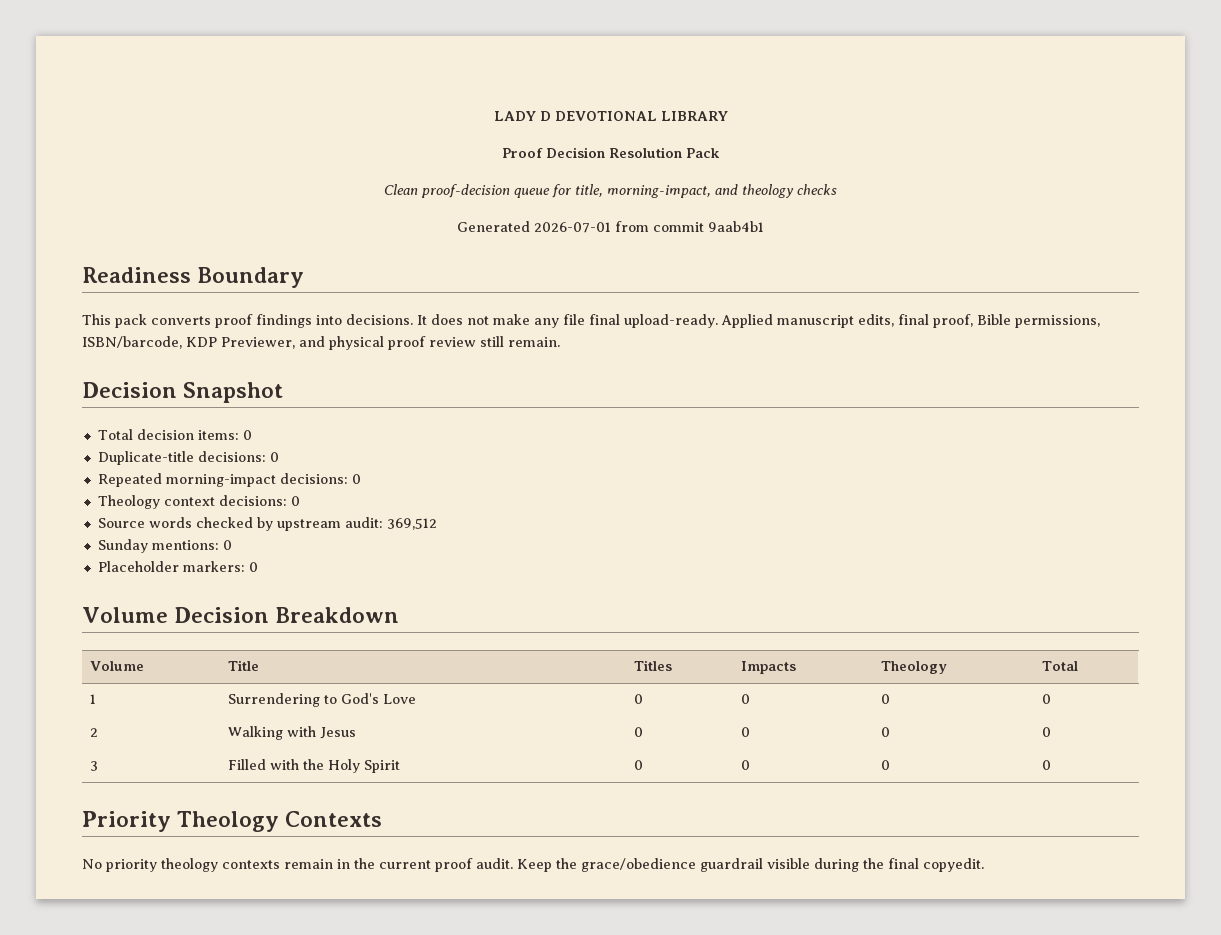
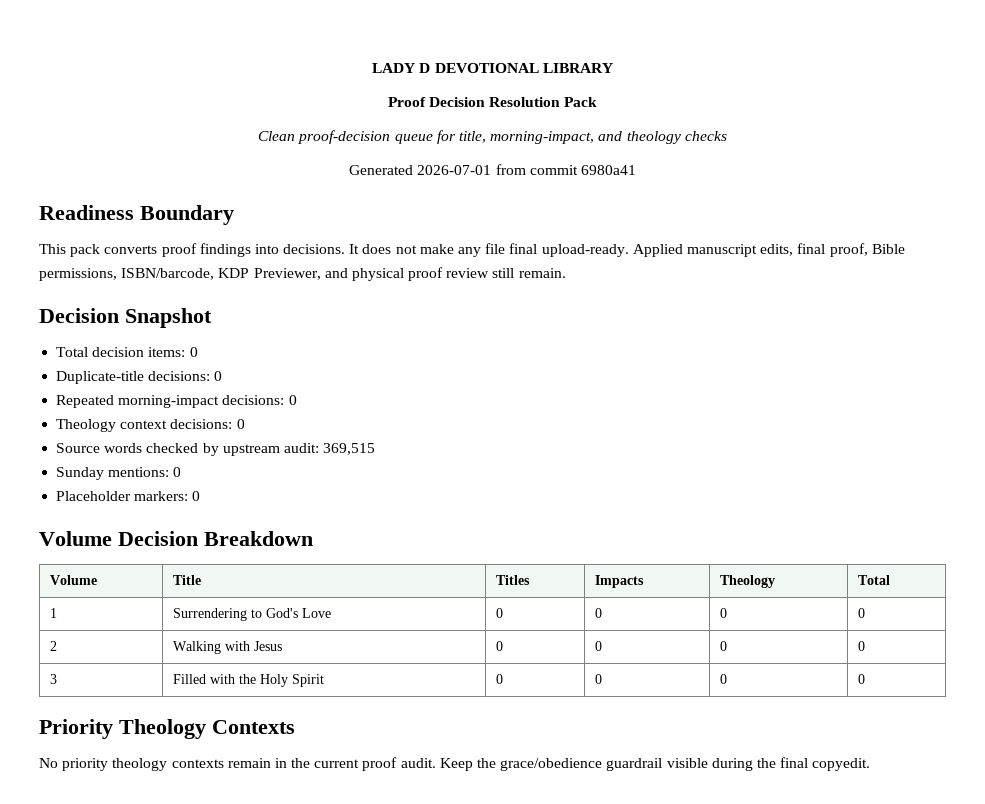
- Generated 2026-07-01 from commit 9aab4b1
+ Generated 2026-07-01 from commit 6980a41
- Source words checked by upstream audit: 369,512
+ Source words checked by upstream audit: 369,515

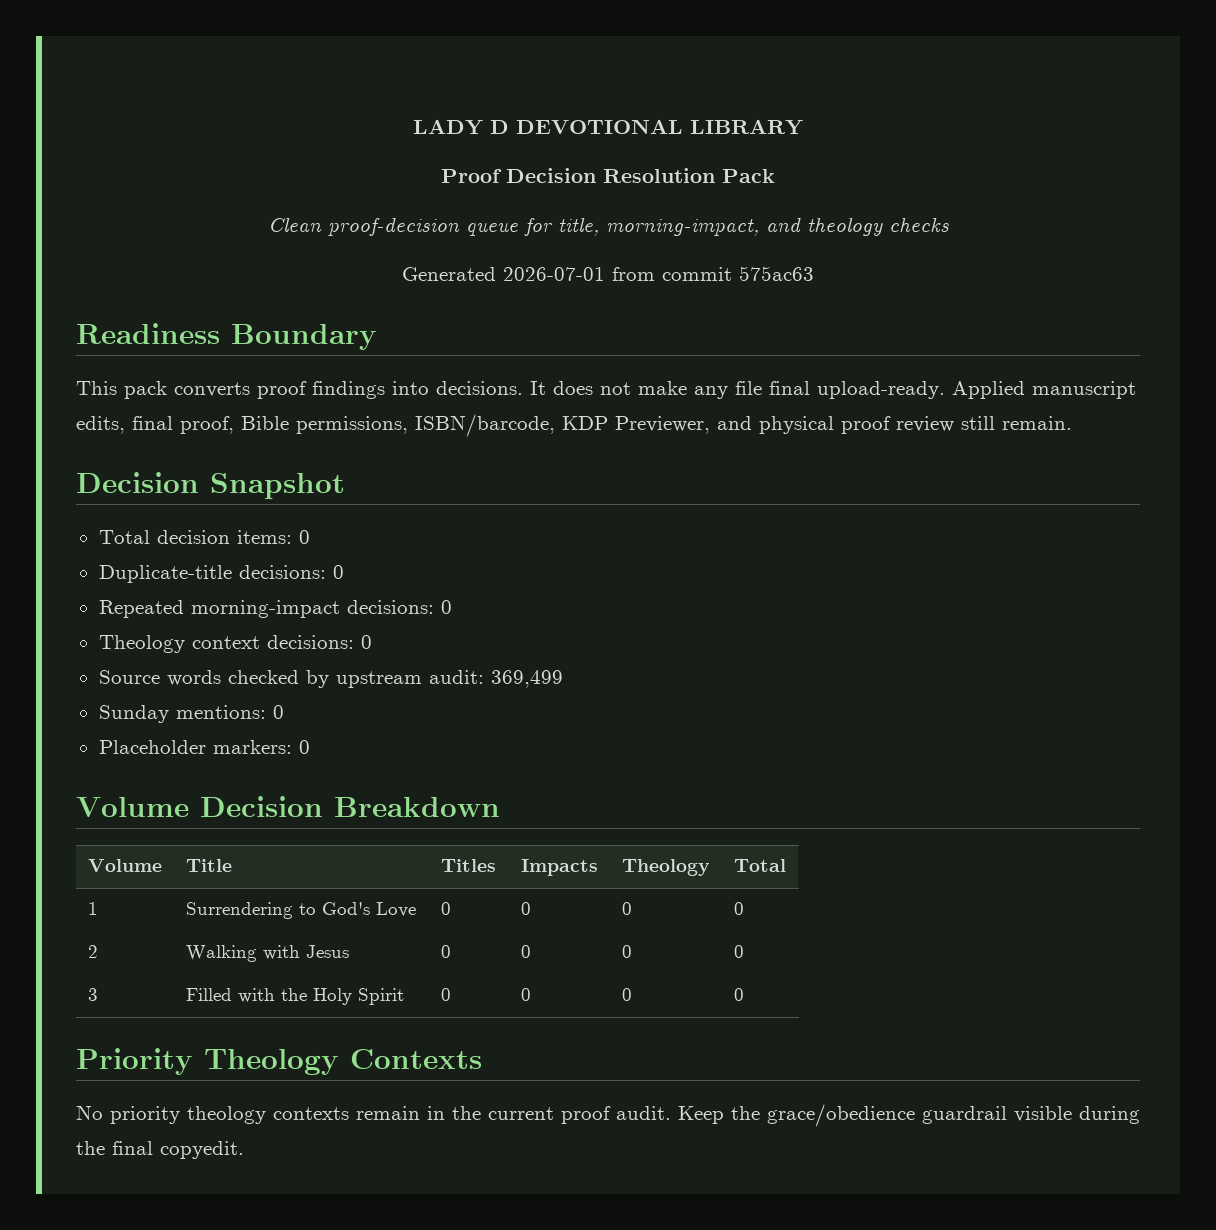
- Generated 2026-07-01 from commit 6980a41
+ Generated 2026-07-01 from commit 575ac63
- Source words checked by upstream audit: 369,515
+ Source words checked by upstream audit: 369,499

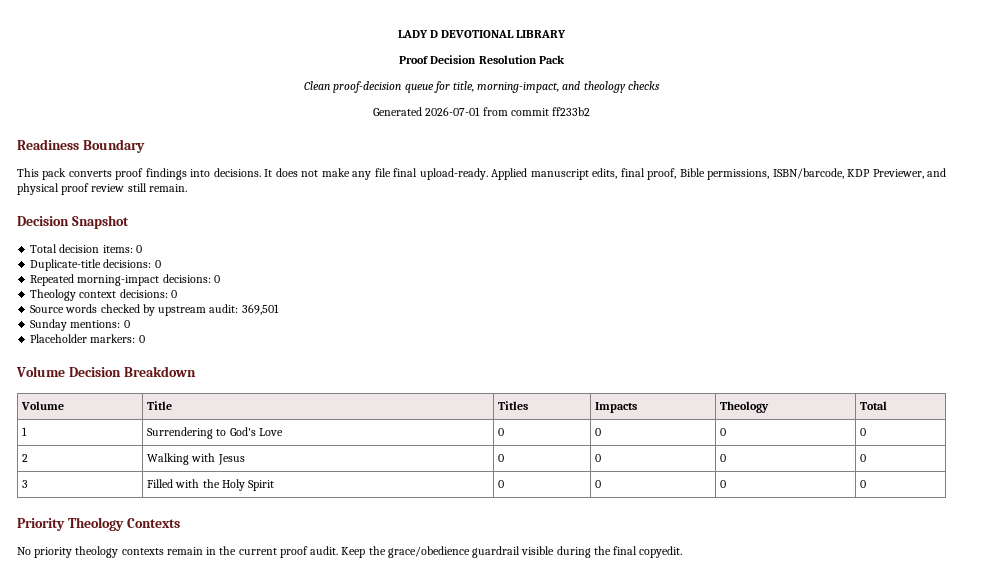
- Generated 2026-07-01 from commit 575ac63
+ Generated 2026-07-01 from commit ff233b2
- Source words checked by upstream audit: 369,499
+ Source words checked by upstream audit: 369,501

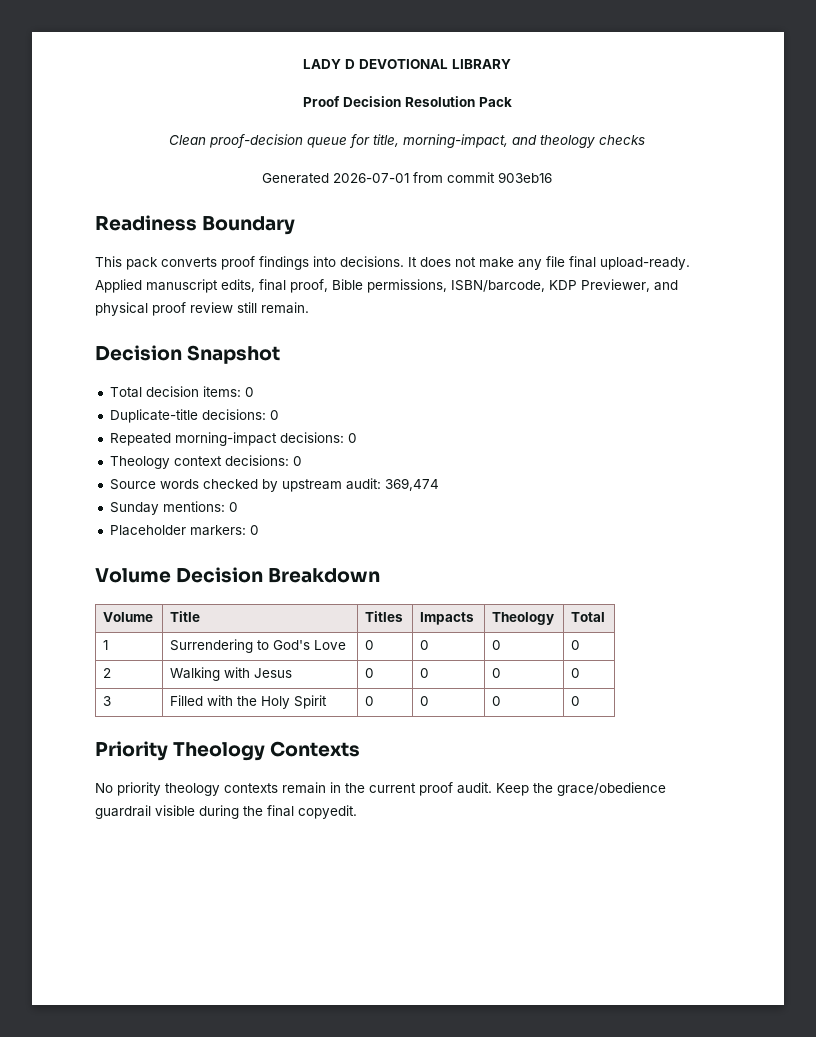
- Generated 2026-07-01 from commit ff233b2
+ Generated 2026-07-01 from commit 903eb16
- Source words checked by upstream audit: 369,501
+ Source words checked by upstream audit: 369,474

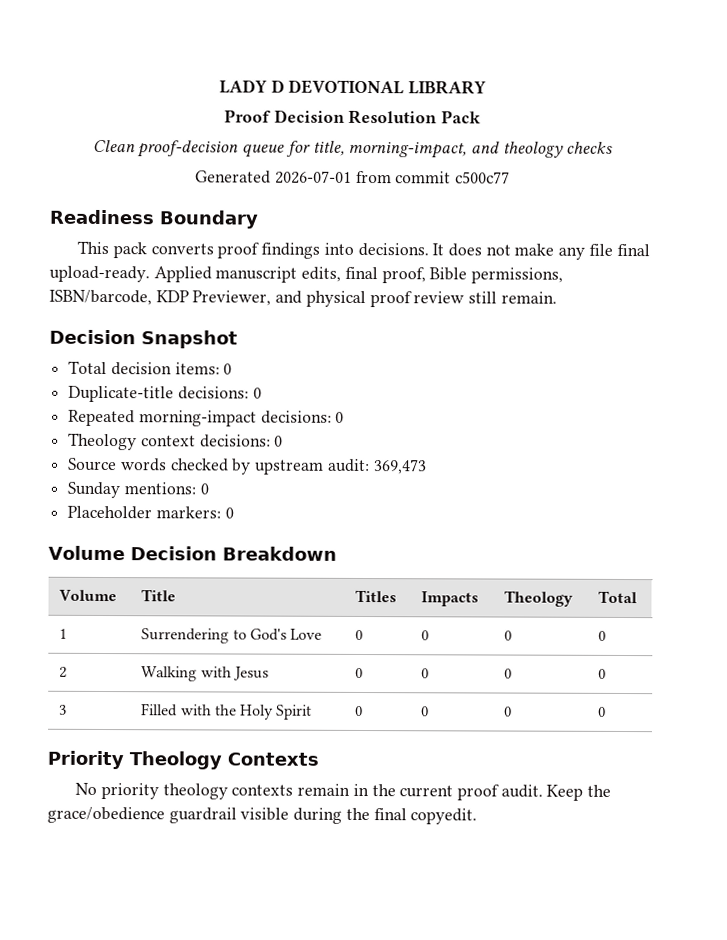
- Generated 2026-07-01 from commit 903eb16
+ Generated 2026-07-01 from commit c500c77
- Source words checked by upstream audit: 369,474
+ Source words checked by upstream audit: 369,473

